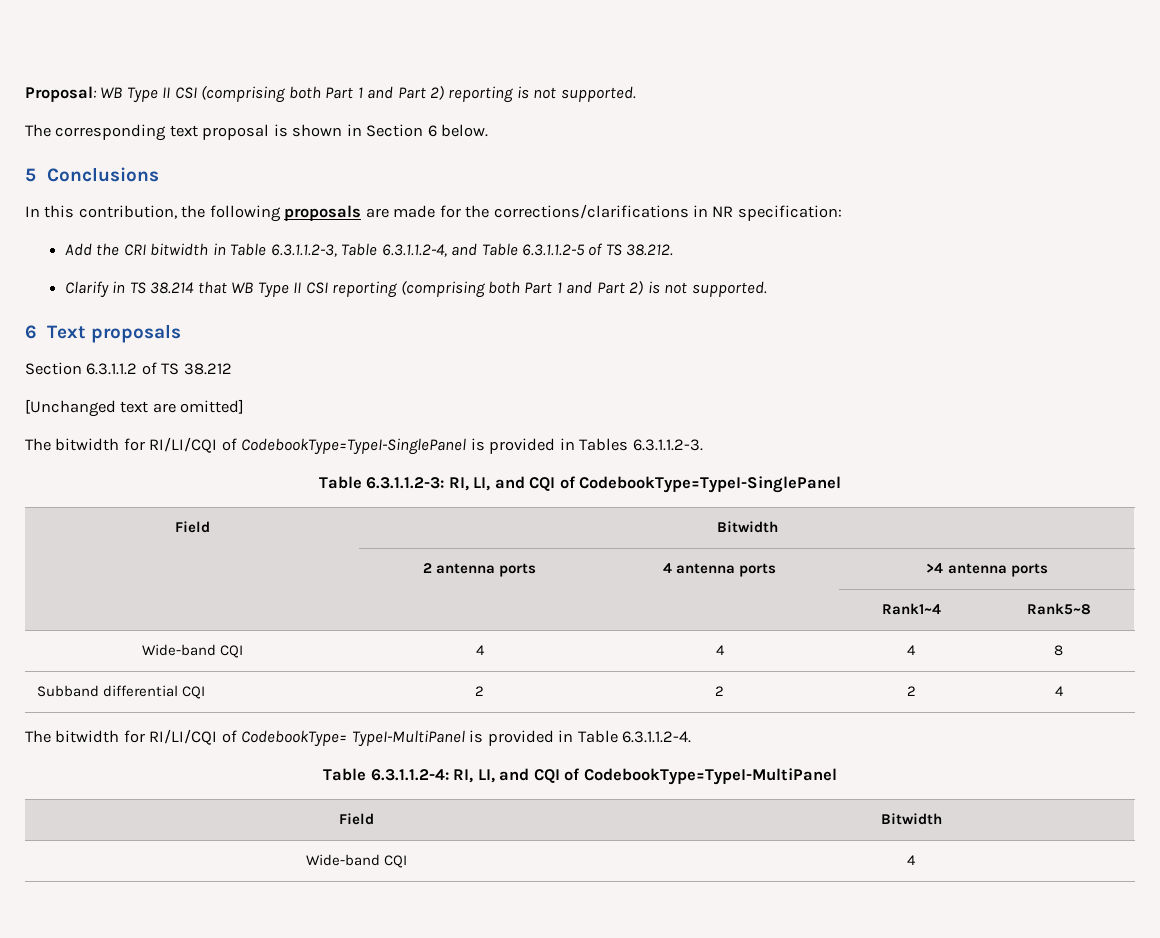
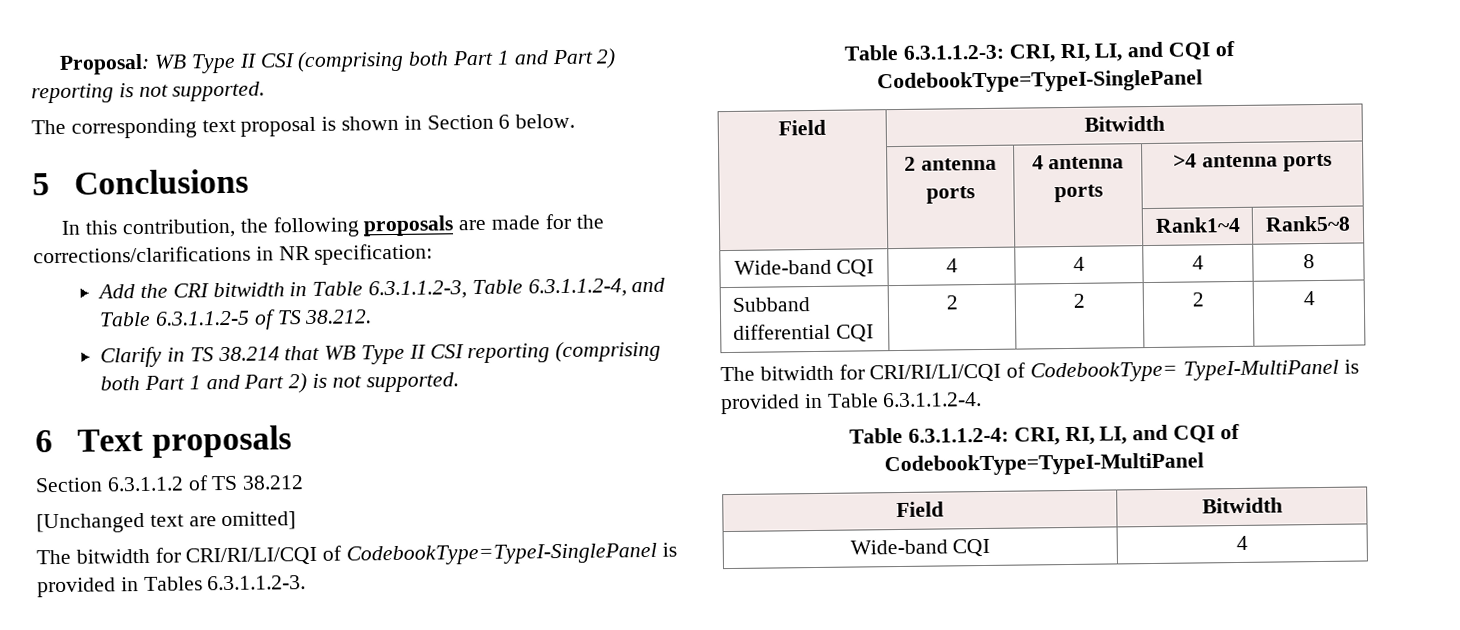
- The bitwidth for RI/LI/CQI of CodebookType=TypeI-SinglePanel is provided in Tables 6.3.1.1.2-3.
+ The bitwidth for CRI/RI/LI/CQI of CodebookType=TypeI-SinglePanel is provided in Tables 6.3.1.1.2-3.
- Table 6.3.1.1.2-3: RI, LI, and CQI of CodebookType=TypeI-SinglePanel
+ Table 6.3.1.1.2-3: CRI, RI, LI, and CQI of CodebookType=TypeI-SinglePanel
- The bitwidth for RI/LI/CQI of CodebookType= TypeI-MultiPanel is provided in Table 6.3.1.1.2-4.
+ The bitwidth for CRI/RI/LI/CQI of CodebookType= TypeI-MultiPanel is provided in Table 6.3.1.1.2-4.
- Table 6.3.1.1.2-4: RI, LI, and CQI of CodebookType=TypeI-MultiPanel
+ Table 6.3.1.1.2-4: CRI, RI, LI, and CQI of CodebookType=TypeI-MultiPanel

